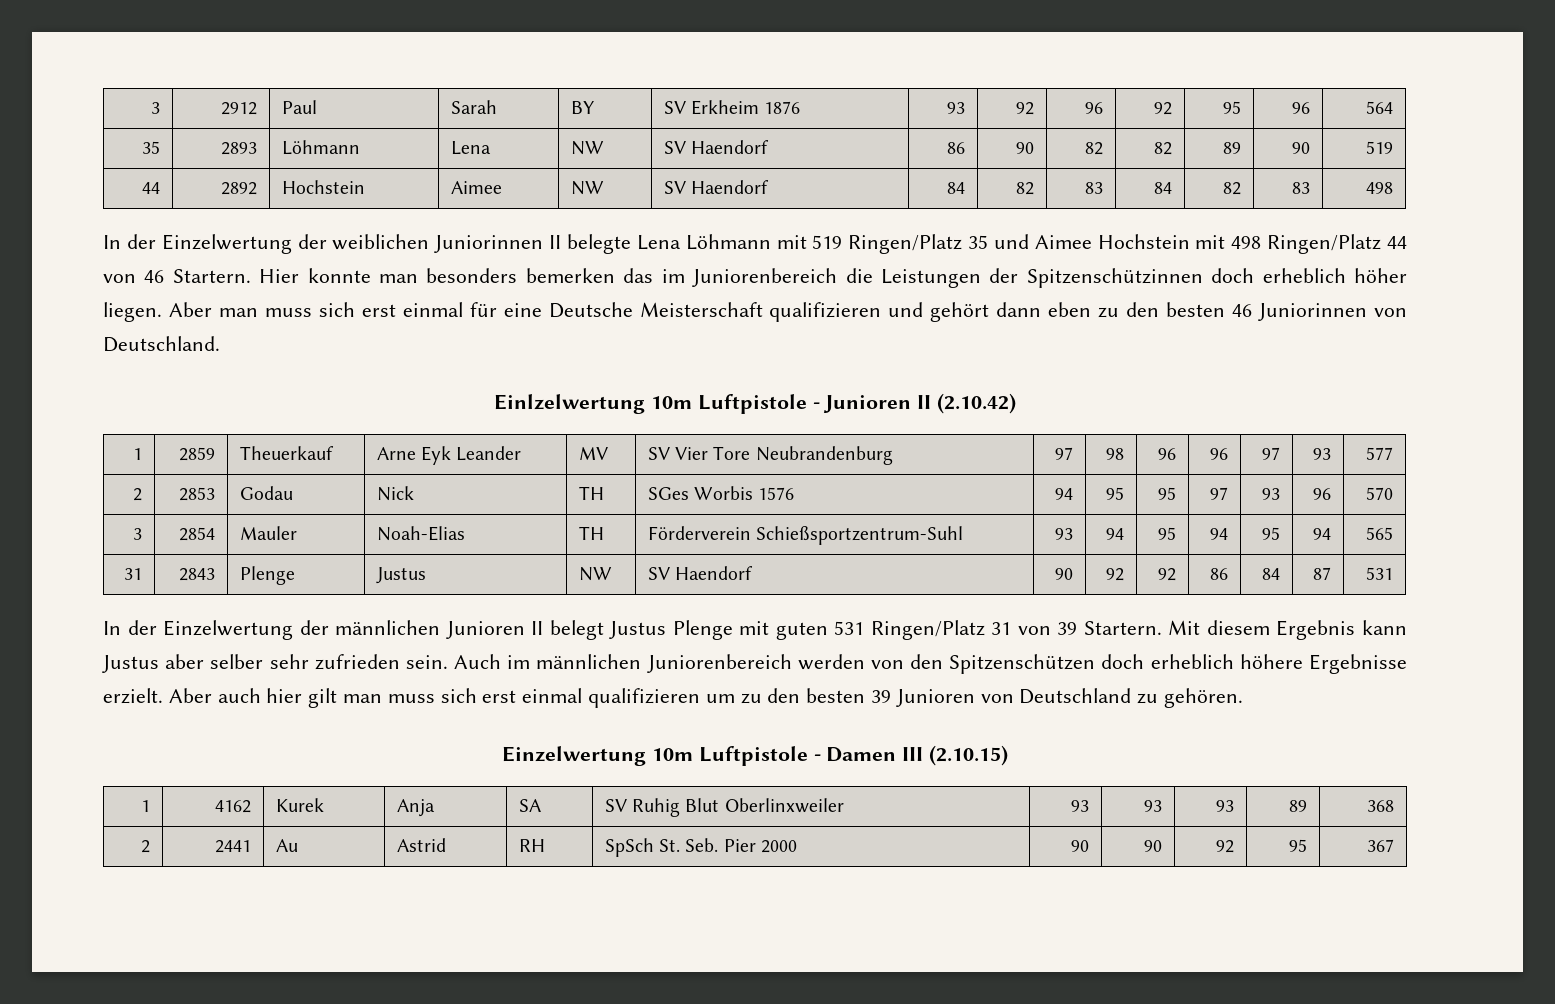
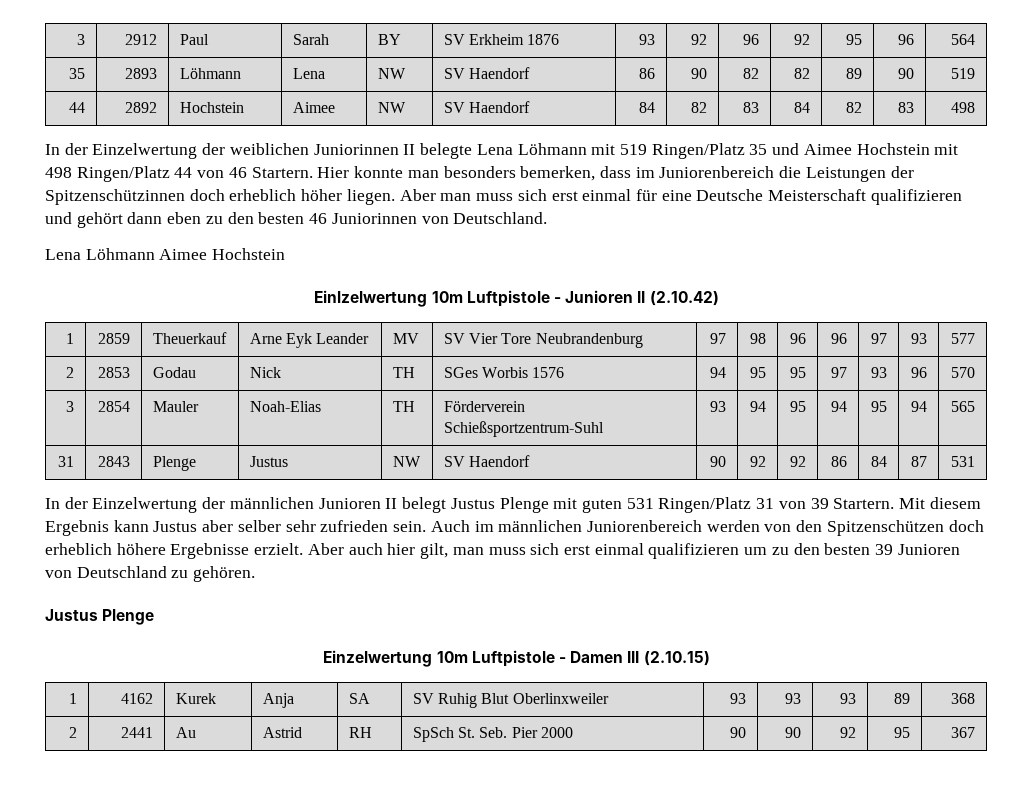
- Hier konnte man besonders bemerken das im Juniorenbereich die Leistungen der Spitzenschützinnen doch erheblich höher liegen.
+ Hier konnte man besonders bemerken, dass im Juniorenbereich die Leistungen der Spitzenschützinnen doch erheblich höher liegen.
+ Lena Löhmann Aimee Hochstein
- Aber auch hier gilt man muss sich erst einmal qualifizieren um zu den besten 39 Junioren von Deutschland zu gehören.
+ Aber auch hier gilt, man muss sich erst einmal qualifizieren um zu den besten 39 Junioren von Deutschland zu gehören.
+ Justus Plenge

